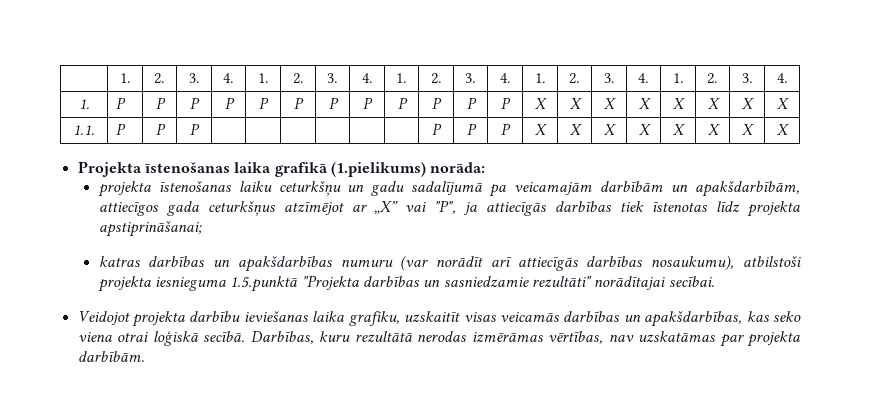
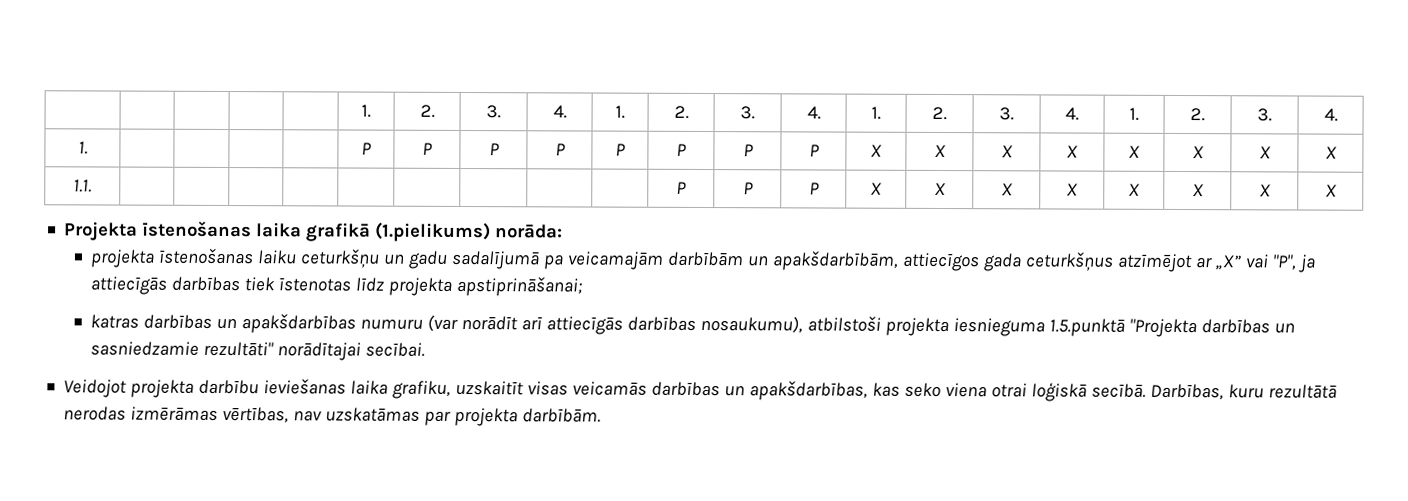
- | 1. | 2. | 3. | 4. | 1. | 2. | 3. | 4. | 1. | 2. | 3. | 4. | 1. | 2. | 3. | 4. | 1. | 2. | 3. | 4.
+ | | | | | 1. | 2. | 3. | 4. | 1. | 2. | 3. | 4. | 1. | 2. | 3. | 4. | 1. | 2. | 3. | 4.
- 1. | P | P | P | P | P | P | P | P | P | P | P | P | X | X | X | X | X | X | X | X
+ 1. | | | | | P | P | P | P | P | P | P | P | X | X | X | X | X | X | X | X
- 1.1. | P | P | P | | | | | | | P | P | P | X | X | X | X | X | X | X | X
+ 1.1. | | | | | | | | | | P | P | P | X | X | X | X | X | X | X | X

